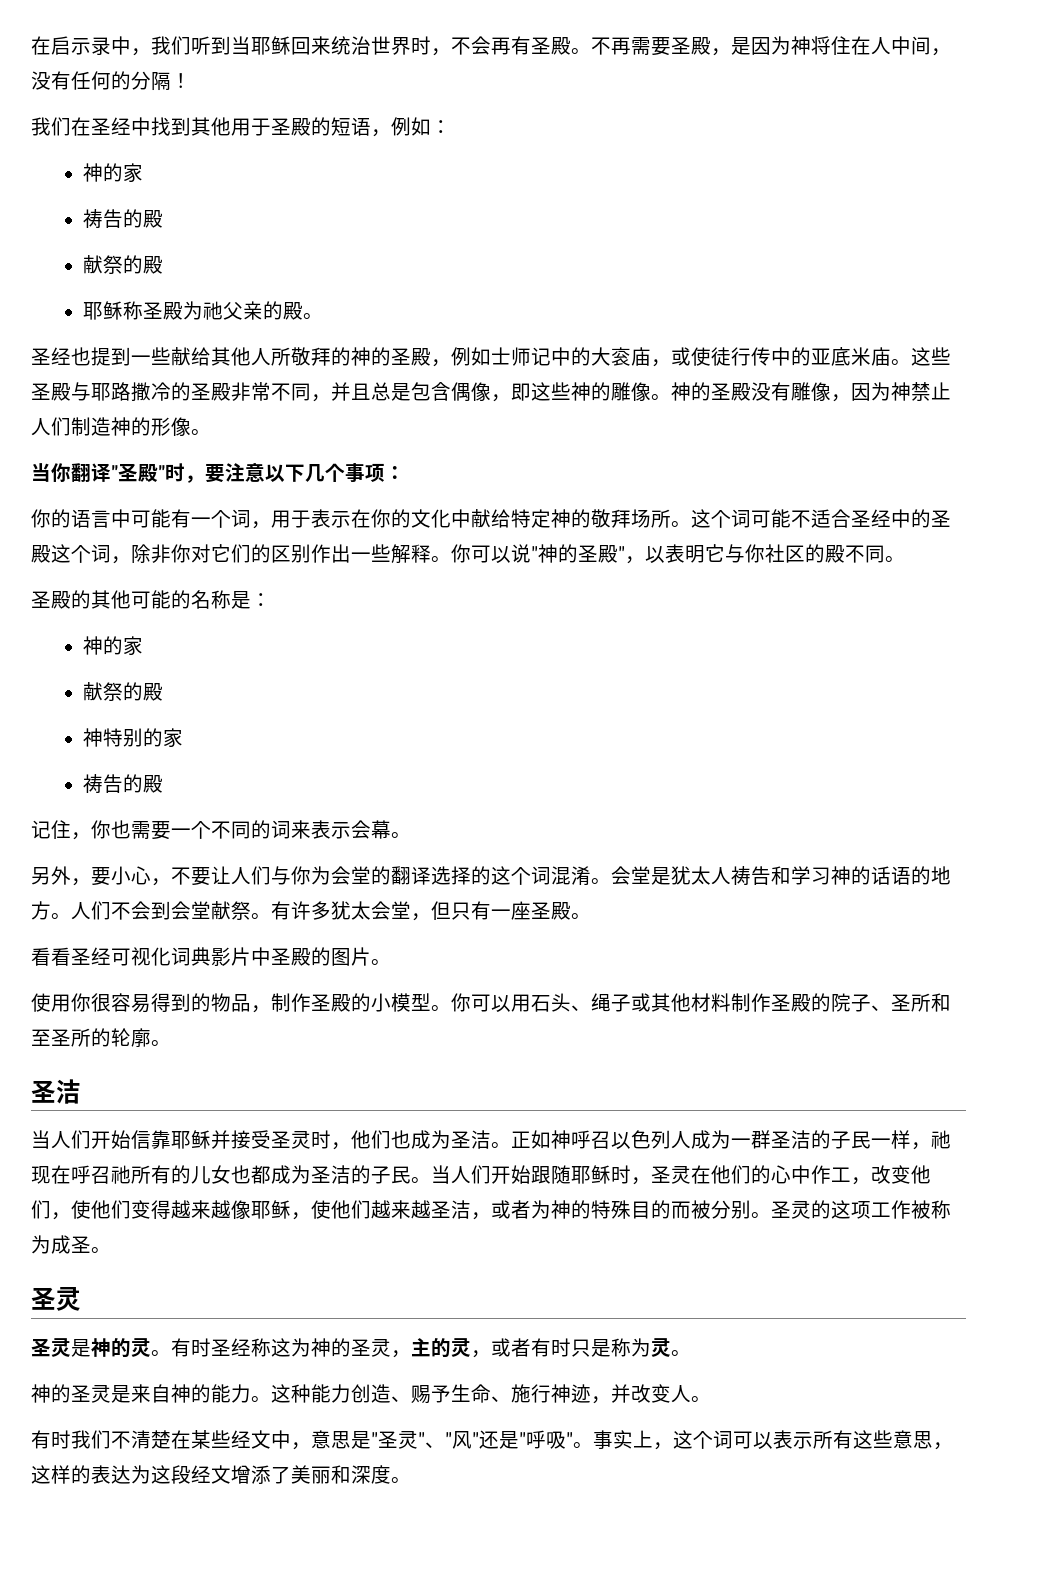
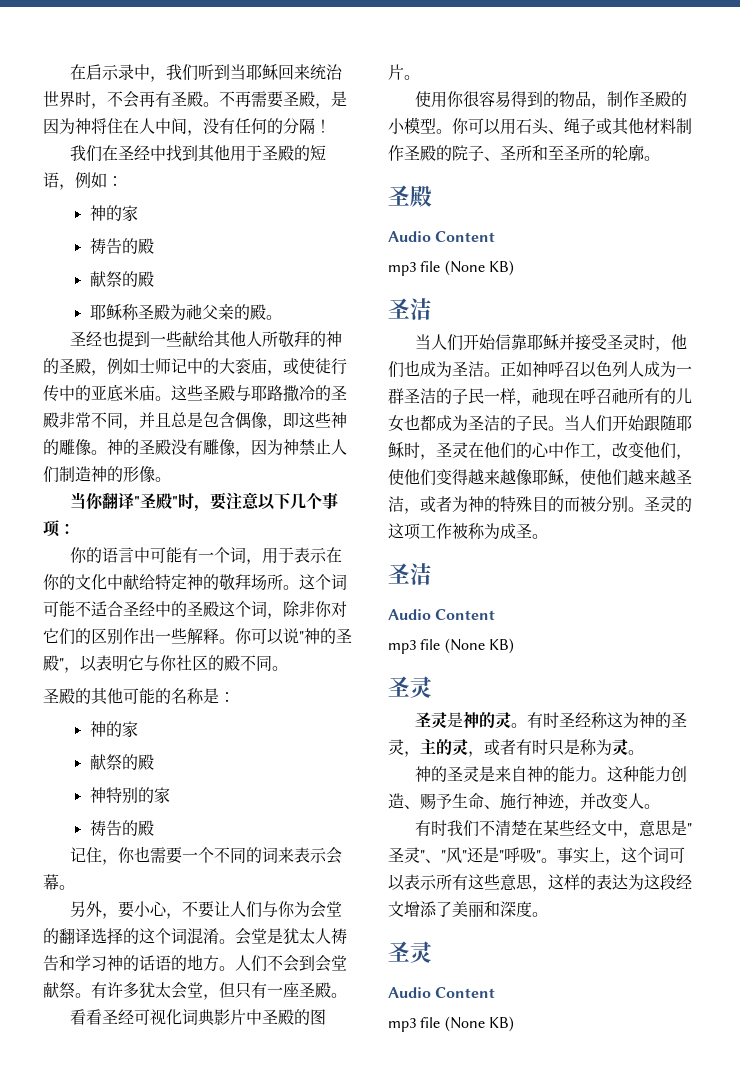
  你可以用石头、绳子或其他材料制作圣殿的院子、圣所和至圣所的轮廓。
+ 圣殿
+ Audio Content
+ mp3 file (None KB)
  圣灵的这项工作被称为成圣。
+ 圣洁
+ Audio Content
+ mp3 file (None KB)
  事实上，这个词可以表示所有这些意思，这样的表达为这段经文增添了美丽和深度。
+ 圣灵
+ Audio Content
+ mp3 file (None KB)

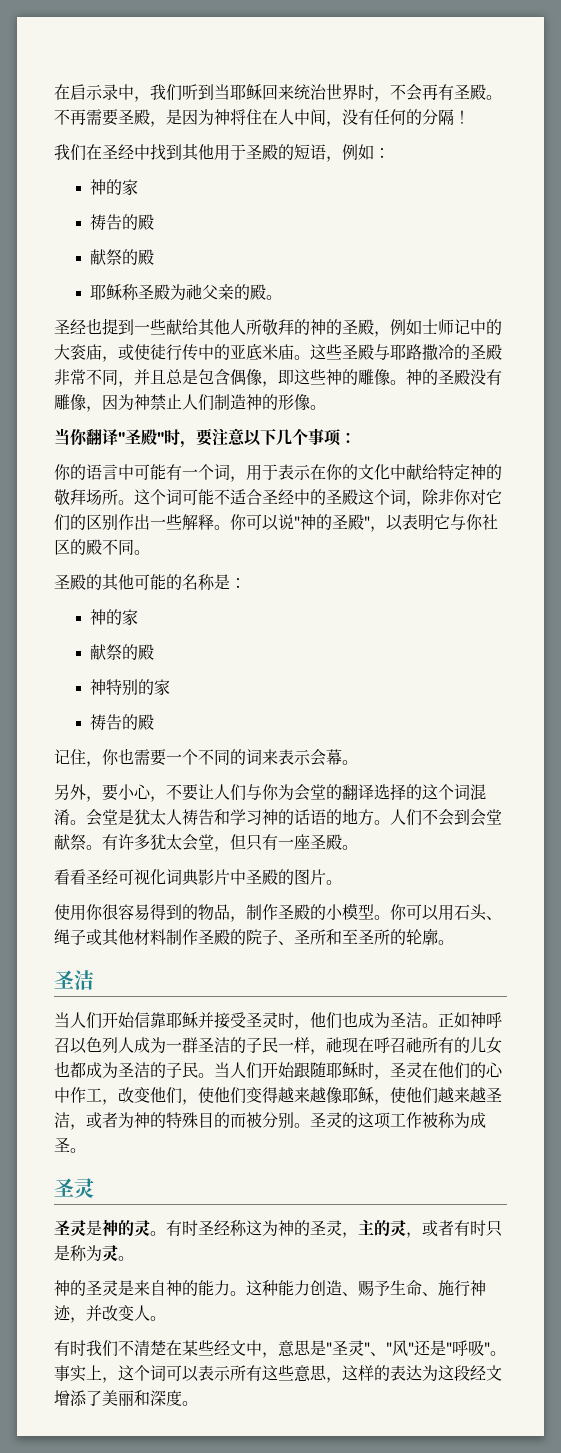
  你可以用石头、绳子或其他材料制作圣殿的院子、圣所和至圣所的轮廓。
- 圣殿
- Audio Content
- mp3 file (None KB)
  圣灵的这项工作被称为成圣。
- 圣洁
- Audio Content
- mp3 file (None KB)
  事实上，这个词可以表示所有这些意思，这样的表达为这段经文增添了美丽和深度。
- 圣灵
- Audio Content
- mp3 file (None KB)

